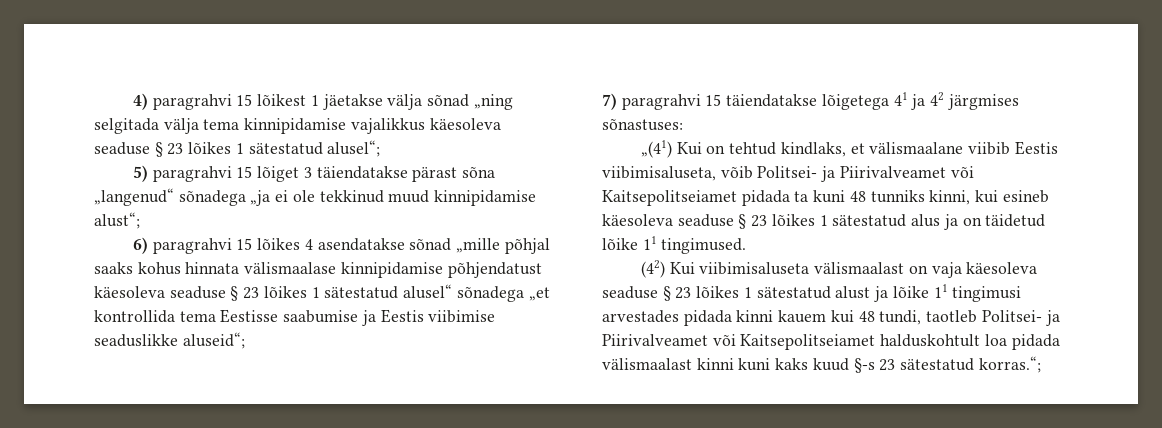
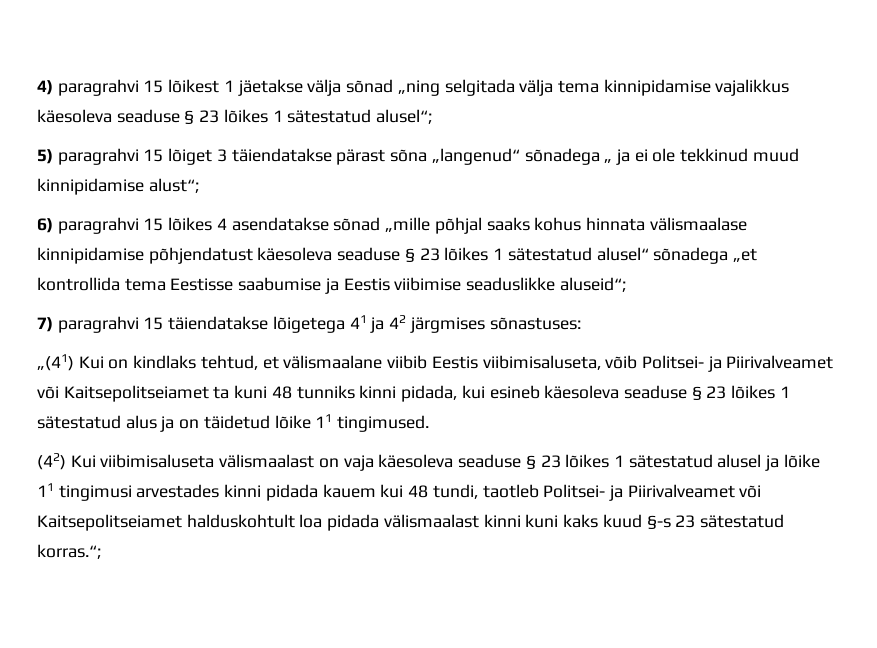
- 5) paragrahvi 15 lõiget 3 täiendatakse pärast sõna „langenud“ sõnadega „ja ei ole tekkinud muud kinnipidamise alust“;
+ 5) paragrahvi 15 lõiget 3 täiendatakse pärast sõna „langenud“ sõnadega „ ja ei ole tekkinud muud kinnipidamise alust“;
- „(41) Kui on tehtud kindlaks, et välismaalane viibib Eestis viibimisaluseta, võib Politsei- ja Piirivalveamet või Kaitsepolitseiamet pidada ta kuni 48 tunniks kinni, kui esineb käesoleva seaduse § 23 lõikes 1 sätestatud alus ja on täidetud lõike 11 tingimused.
+ „(41) Kui on kindlaks tehtud, et välismaalane viibib Eestis viibimisaluseta, võib Politsei- ja Piirivalveamet või Kaitsepolitseiamet ta kuni 48 tunniks kinni pidada, kui esineb käesoleva seaduse § 23 lõikes 1 sätestatud alus ja on täidetud lõike 11 tingimused.
- (42) Kui viibimisaluseta välismaalast on vaja käesoleva seaduse § 23 lõikes 1 sätestatud alust ja lõike 11 tingimusi arvestades pidada kinni kauem kui 48 tundi, taotleb Politsei- ja Piirivalveamet või Kaitsepolitseiamet halduskohtult loa pidada välismaalast kinni kuni kaks kuud §-s 23 sätestatud korras.“;
+ (42) Kui viibimisaluseta välismaalast on vaja käesoleva seaduse § 23 lõikes 1 sätestatud alusel ja lõike 11 tingimusi arvestades kinni pidada kauem kui 48 tundi, taotleb Politsei- ja Piirivalveamet või Kaitsepolitseiamet halduskohtult loa pidada välismaalast kinni kuni kaks kuud §-s 23 sätestatud korras.“;

